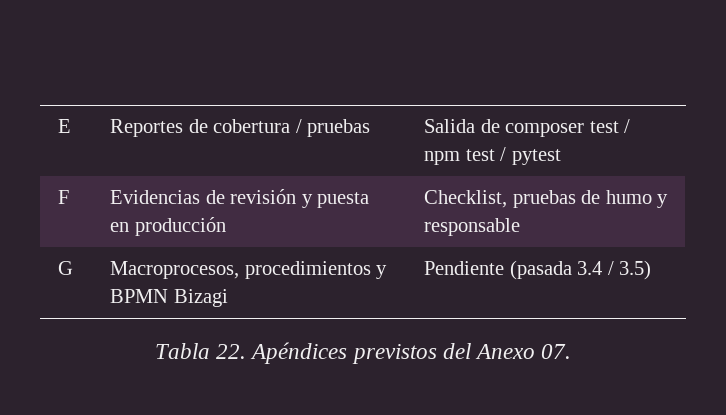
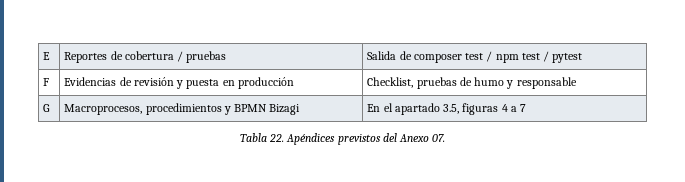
- G | Macroprocesos, procedimientos y BPMN Bizagi | Pendiente (pasada 3.4 / 3.5)
+ G | Macroprocesos, procedimientos y BPMN Bizagi | En el apartado 3.5, figuras 4 a 7

